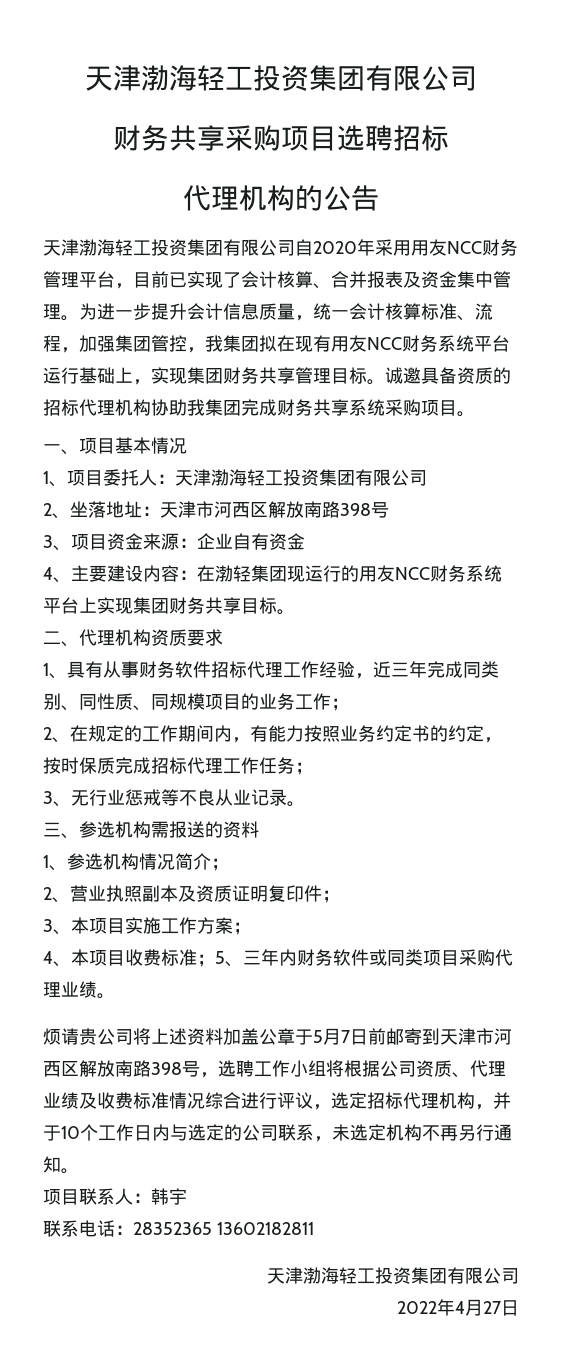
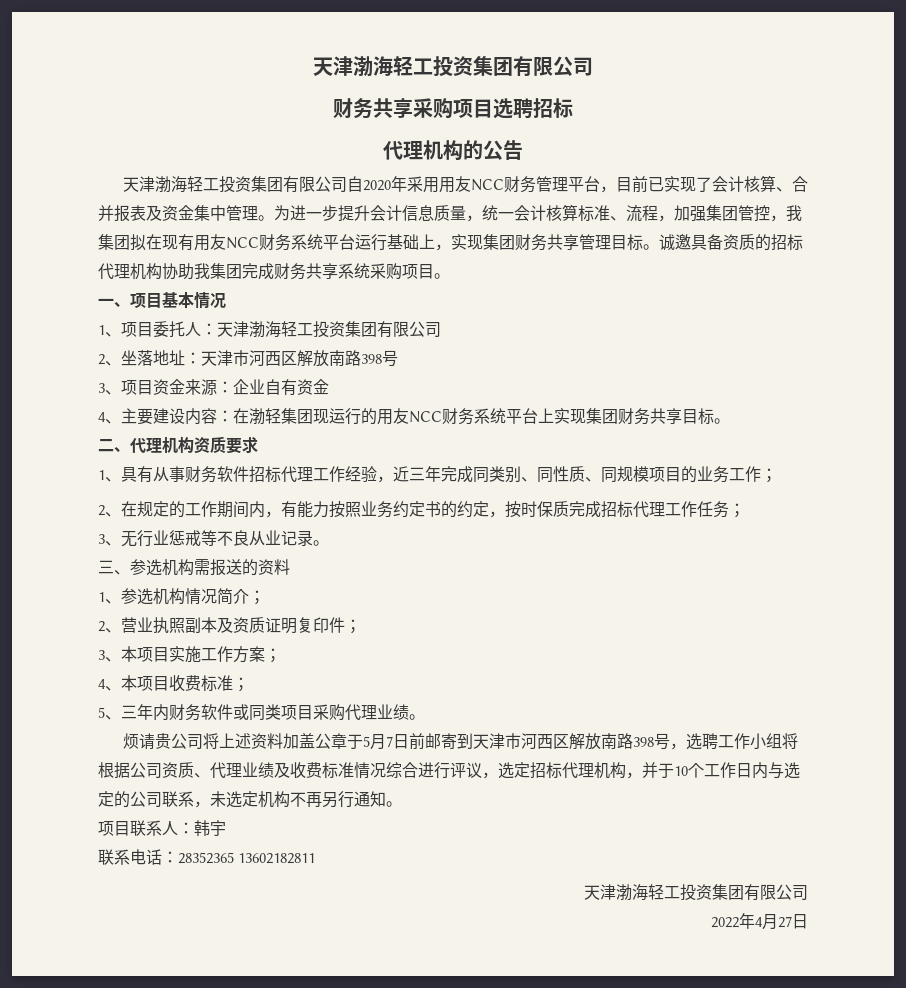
- 4、本项目收费标准；5、三年内财务软件或同类项目采购代理业绩。
+ 4、本项目收费标准；
+ 5、三年内财务软件或同类项目采购代理业绩。

